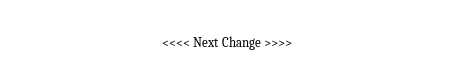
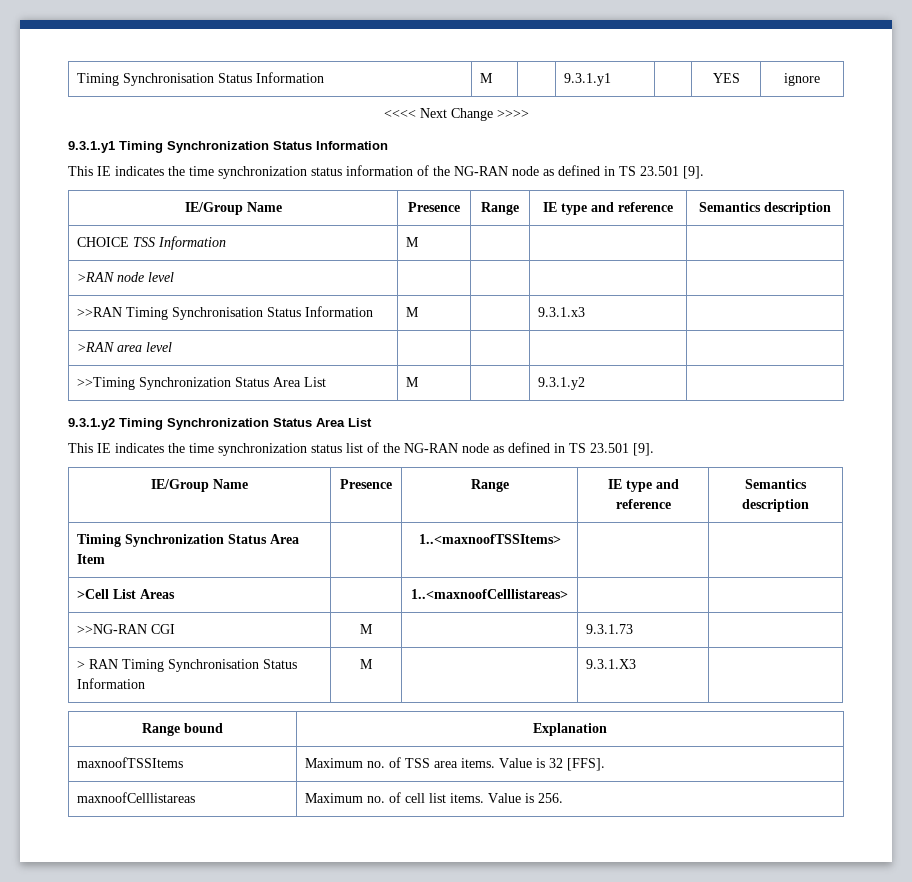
+ Timing Synchronisation Status Information | M | | 9.3.1.y1 | | YES | ignore
  <<<< Next Change >>>>
+ 9.3.1.y1 Timing Synchronization Status Information
+ This IE indicates the time synchronization status information of the NG-RAN node as defined in TS 23.501 [9].
+ IE/Group Name | Presence | Range | IE type and reference | Semantics description
+ CHOICE TSS Information | M | | |
+ >RAN node level | | | |
+ >>RAN Timing Synchronisation Status Information | M | | 9.3.1.x3 |
+ >RAN area level | | | |
+ >>Timing Synchronization Status Area List | M | | 9.3.1.y2 |
+ 9.3.1.y2 Timing Synchronization Status Area List
+ This IE indicates the time synchronization status list of the NG-RAN node as defined in TS 23.501 [9].
+ IE/Group Name | Presence | Range | IE type and reference | Semantics description
+ Timing Synchronization Status Area Item | | 1..<maxnoofTSSItems> | |
+ >Cell List Areas | | 1..<maxnoofCelllistareas> | |
+ >>NG-RAN CGI | M | | 9.3.1.73 |
+ > RAN Timing Synchronisation Status Information | M | | 9.3.1.X3 |
+ Range bound | Explanation
+ maxnoofTSSItems | Maximum no. of TSS area items. Value is 32 [FFS].
+ maxnoofCelllistareas | Maximum no. of cell list items. Value is 256.

